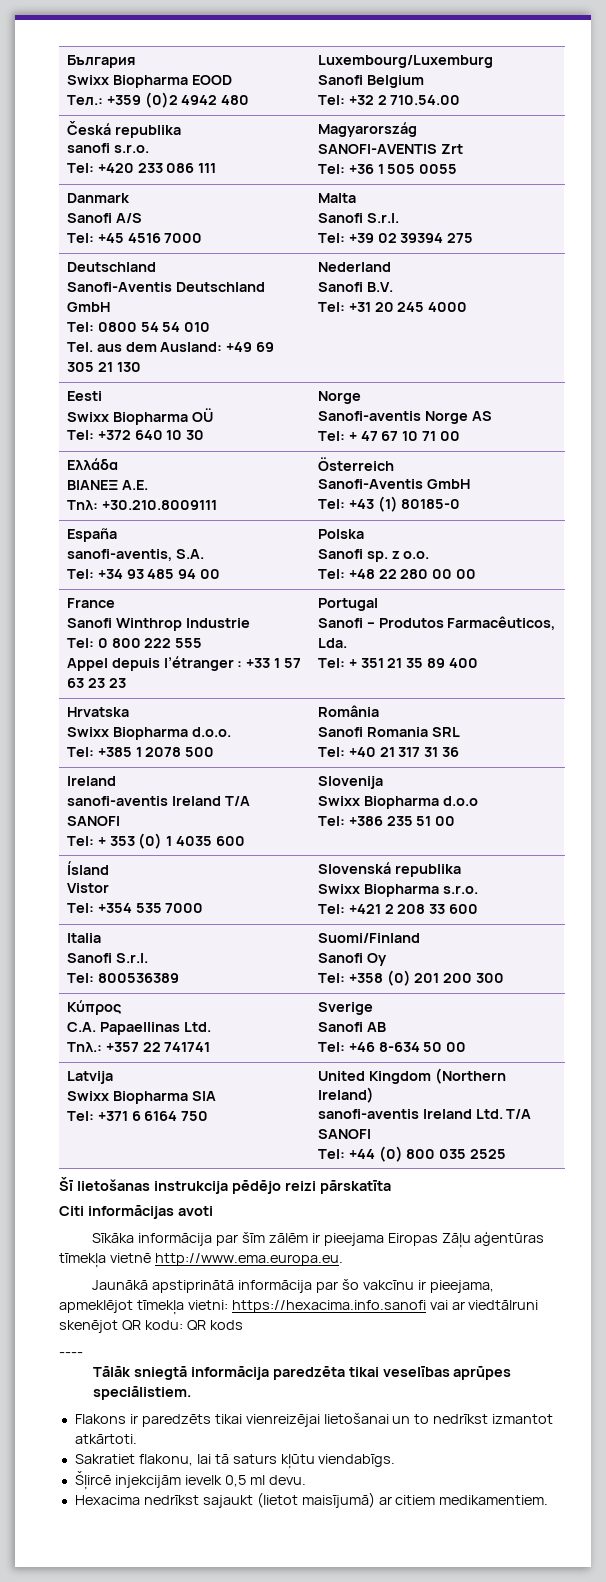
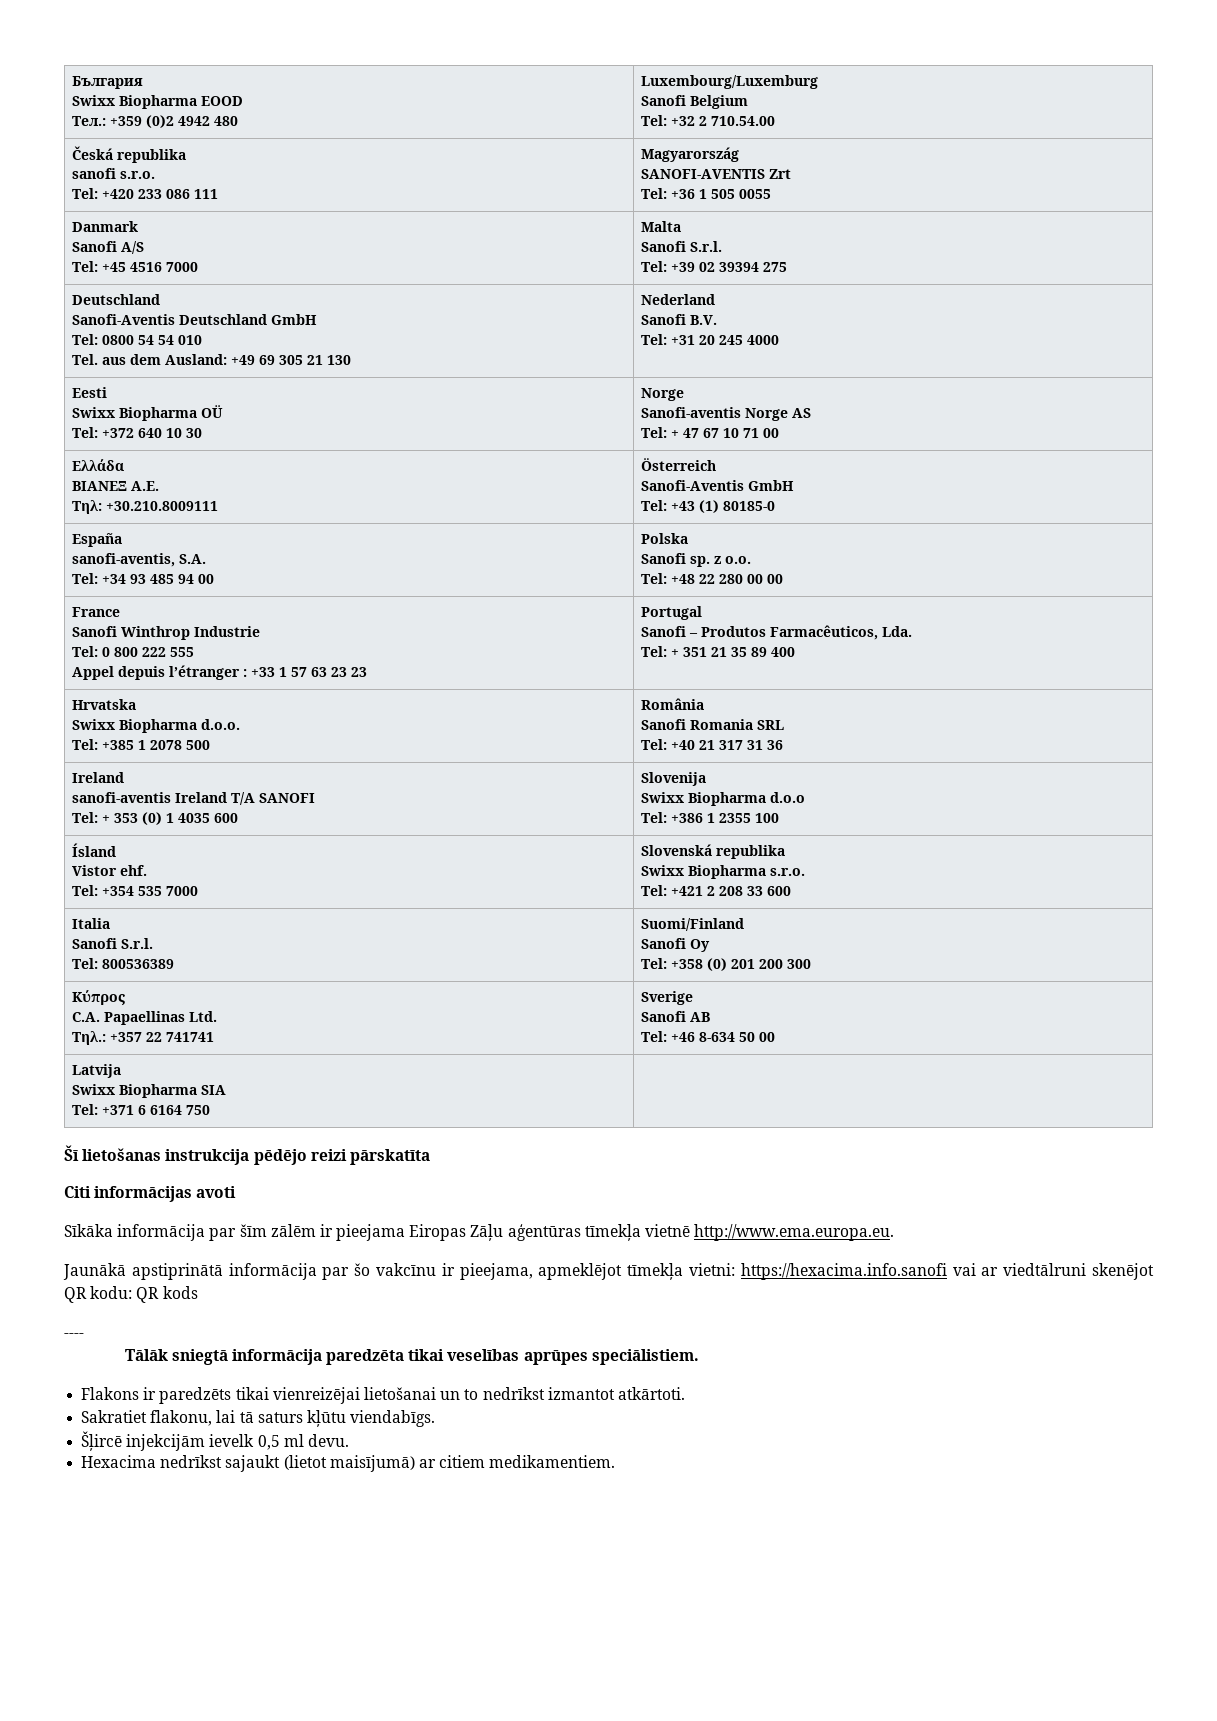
  Hrvatska
  Swixx Biopharma d.o.o.
  Tel: +385 1 2078 500 | România
  Sanofi Romania SRL
  Tel: +40 21 317 31 36
  Ireland
  sanofi-aventis Ireland T/A SANOFI
  Tel: + 353 (0) 1 4035 600 | Slovenija
  Swixx Biopharma d.o.o
- Tel: +386 235 51 00
+ Tel: +386 1 2355 100
  Ísland
- Vistor
+ Vistor ehf.
  Latvija
  Swixx Biopharma SIA
- Tel: +371 6 6164 750 | United Kingdom (Northern Ireland)
- sanofi-aventis Ireland Ltd. T/A SANOFI
- Tel: +44 (0) 800 035 2525
+ Tel: +371 6 6164 750 |

